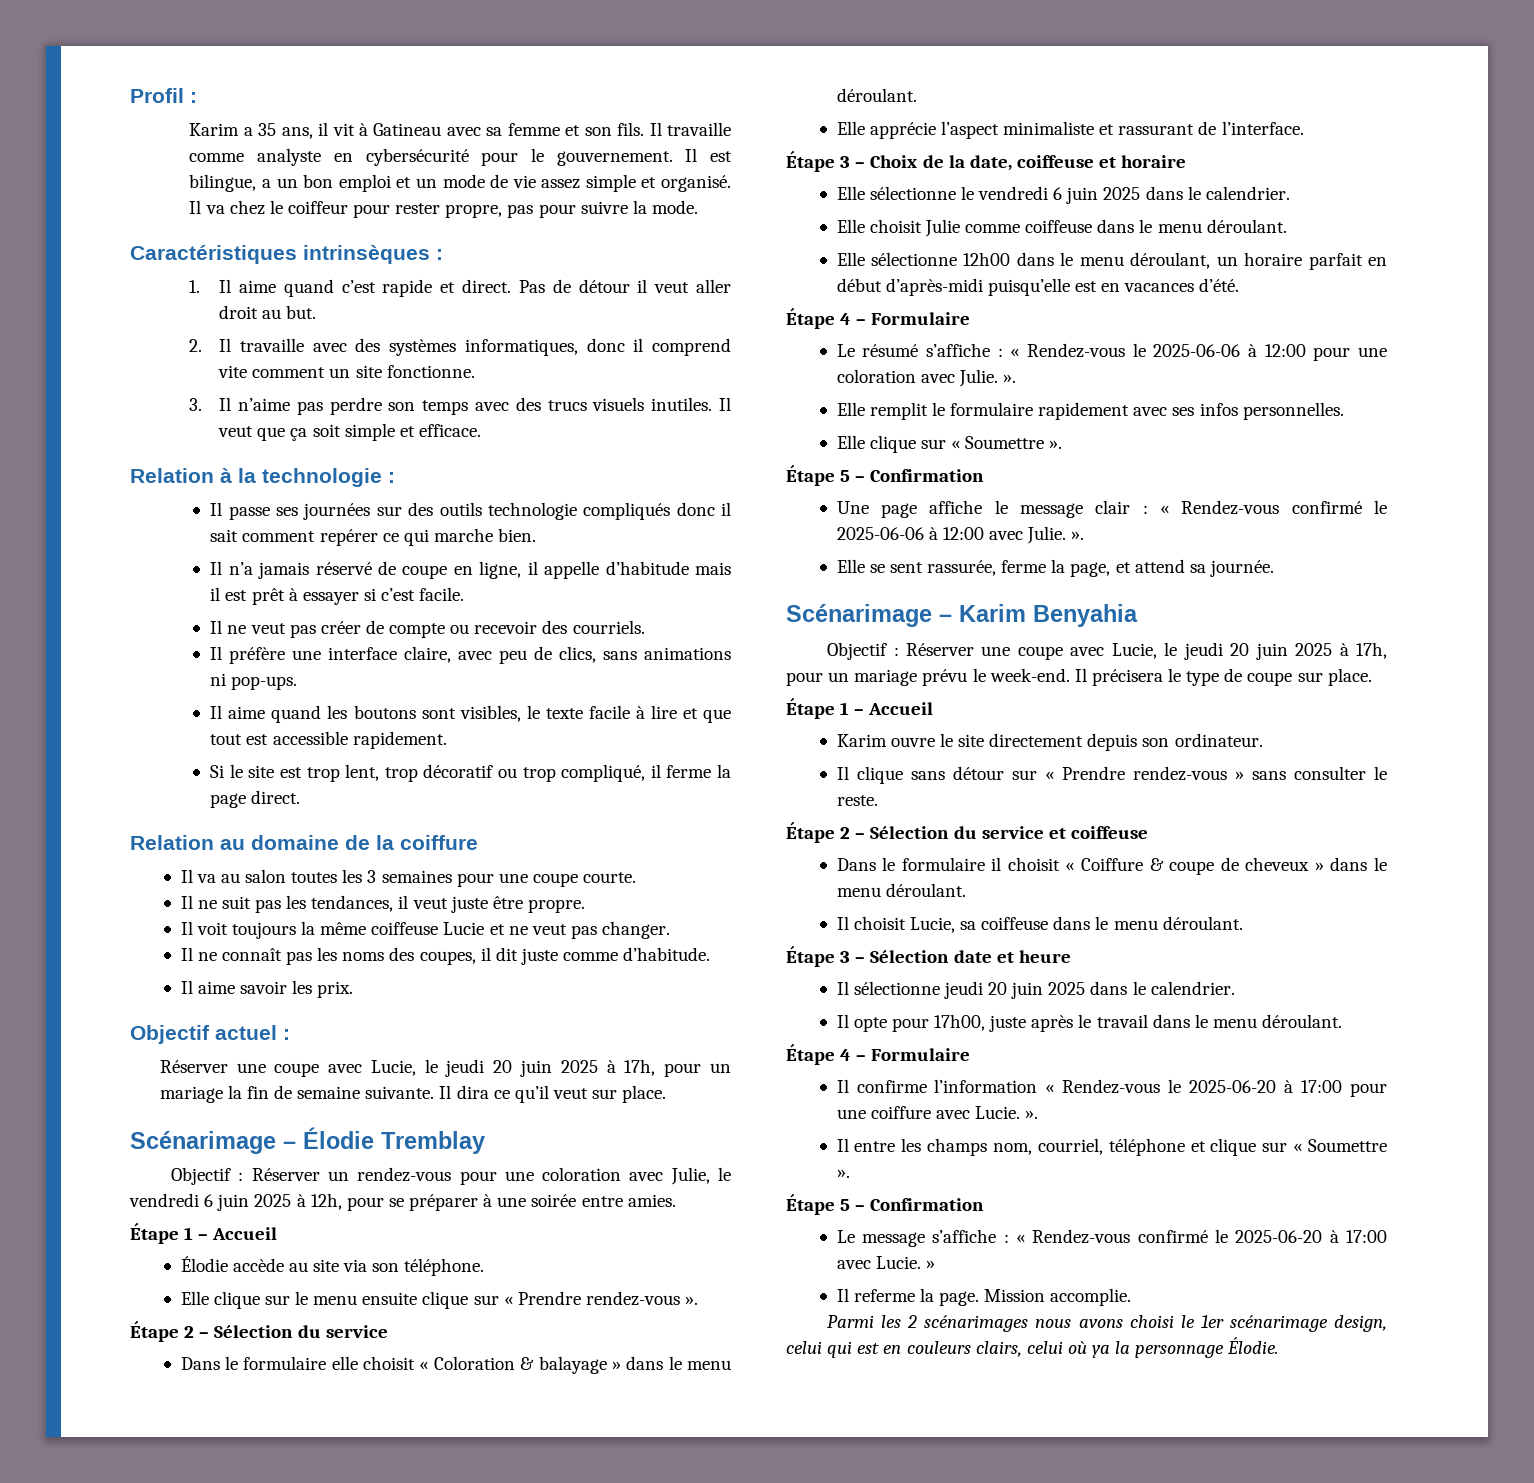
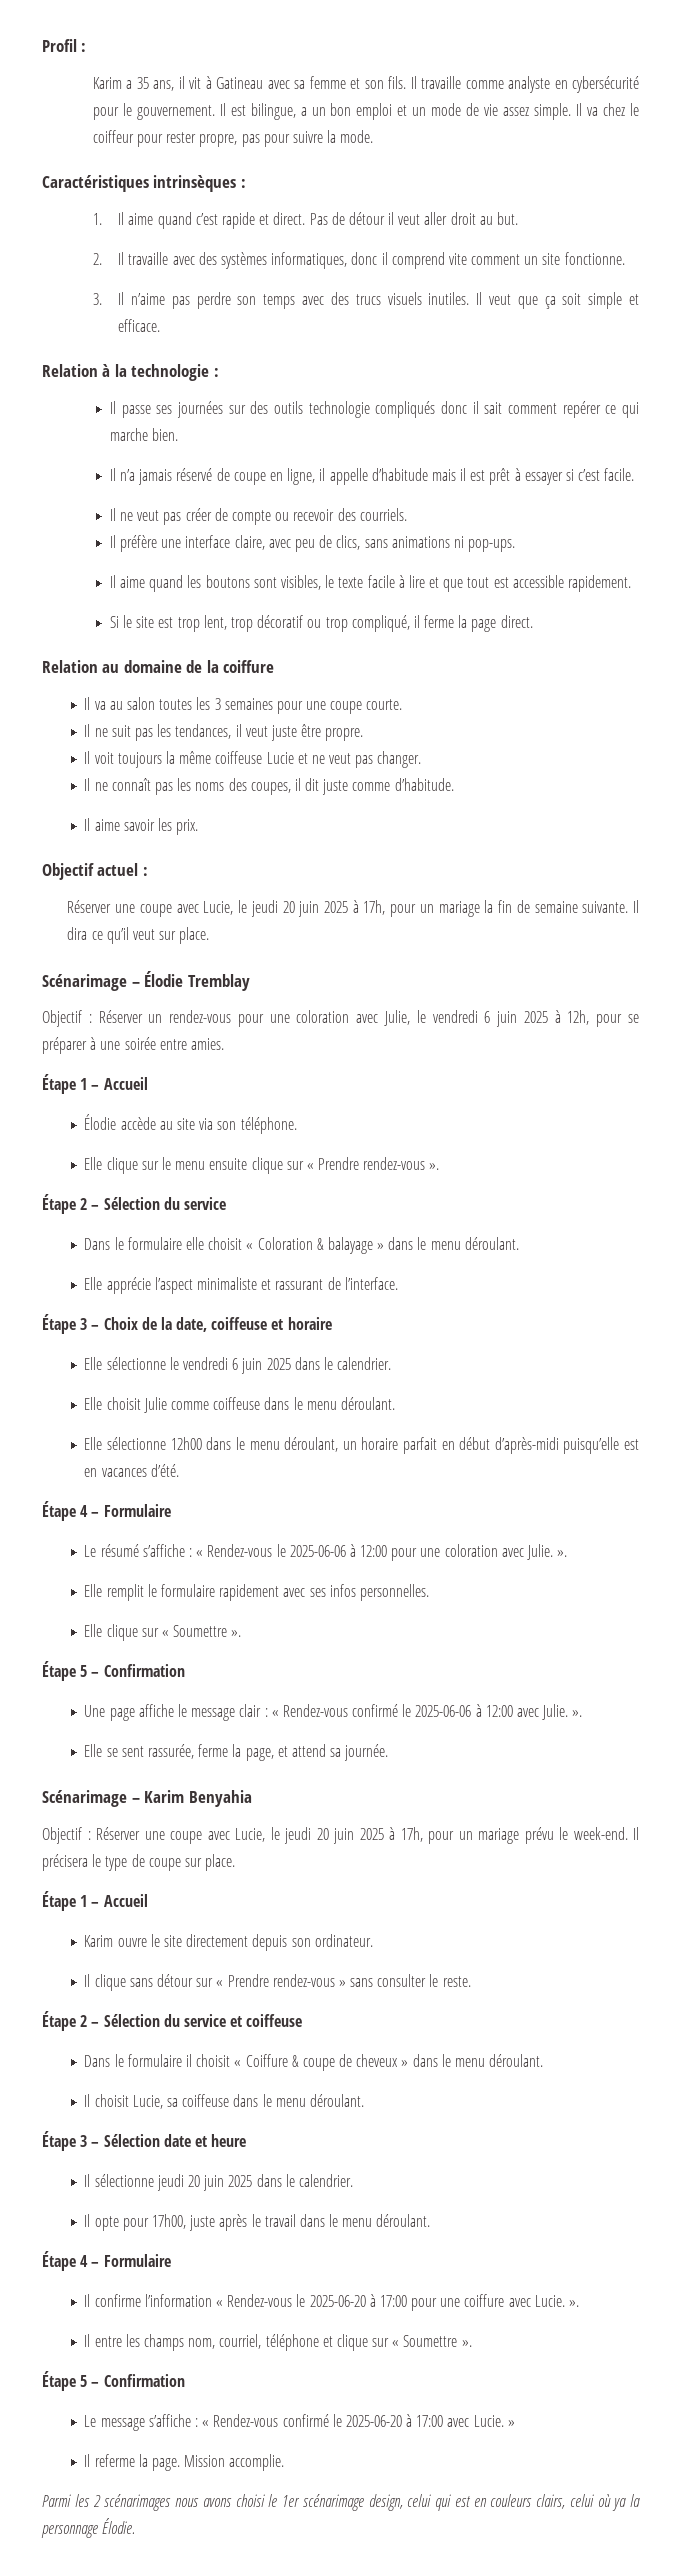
- Il est bilingue, a un bon emploi et un mode de vie assez simple et organisé.
+ Il est bilingue, a un bon emploi et un mode de vie assez simple.

